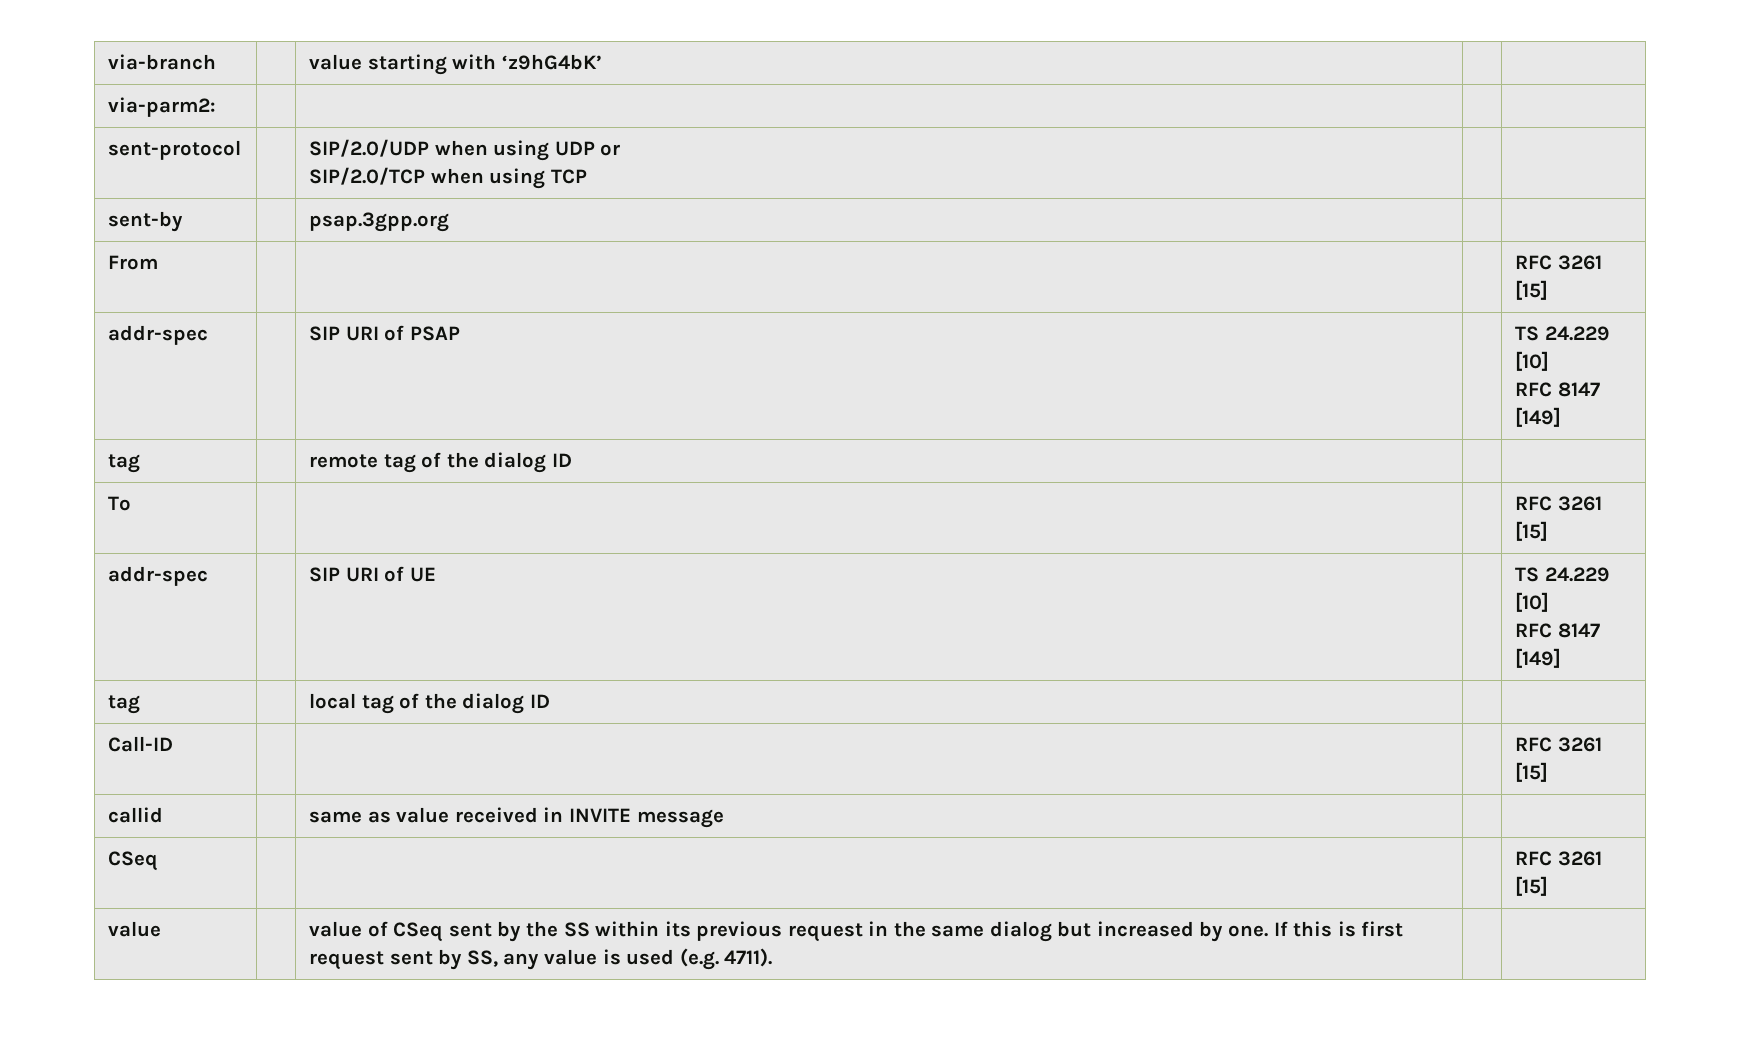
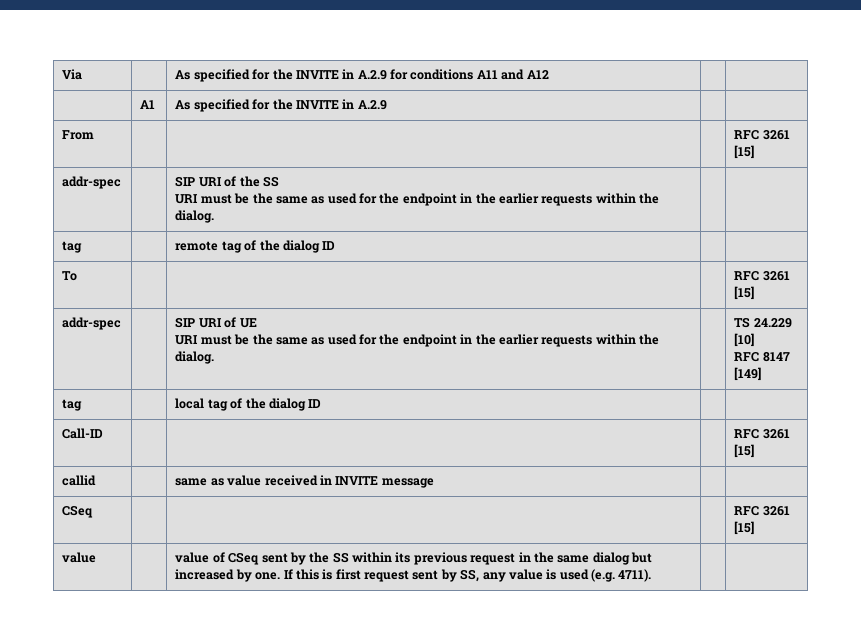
- via-branch | | value starting with ‘z9hG4bK’ | |
- via-parm2: | | | |
- sent-protocol | | SIP/2.0/UDP when using UDP or
- SIP/2.0/TCP when using TCP | |
- sent-by | | psap.3gpp.org | |
+ Via | | As specified for the INVITE in A.2.9 for conditions A11 and A12 | |
+ | A1 | As specified for the INVITE in A.2.9 | |
- addr-spec | | SIP URI of PSAP | | TS 24.229 [10]
- RFC 8147 [149]
+ addr-spec | | SIP URI of the SS
+ URI must be the same as used for the endpoint in the earlier requests within the dialog. | |
- addr-spec | | SIP URI of UE | | TS 24.229 [10]
+ addr-spec | | SIP URI of UE
+ URI must be the same as used for the endpoint in the earlier requests within the dialog. | | TS 24.229 [10]

